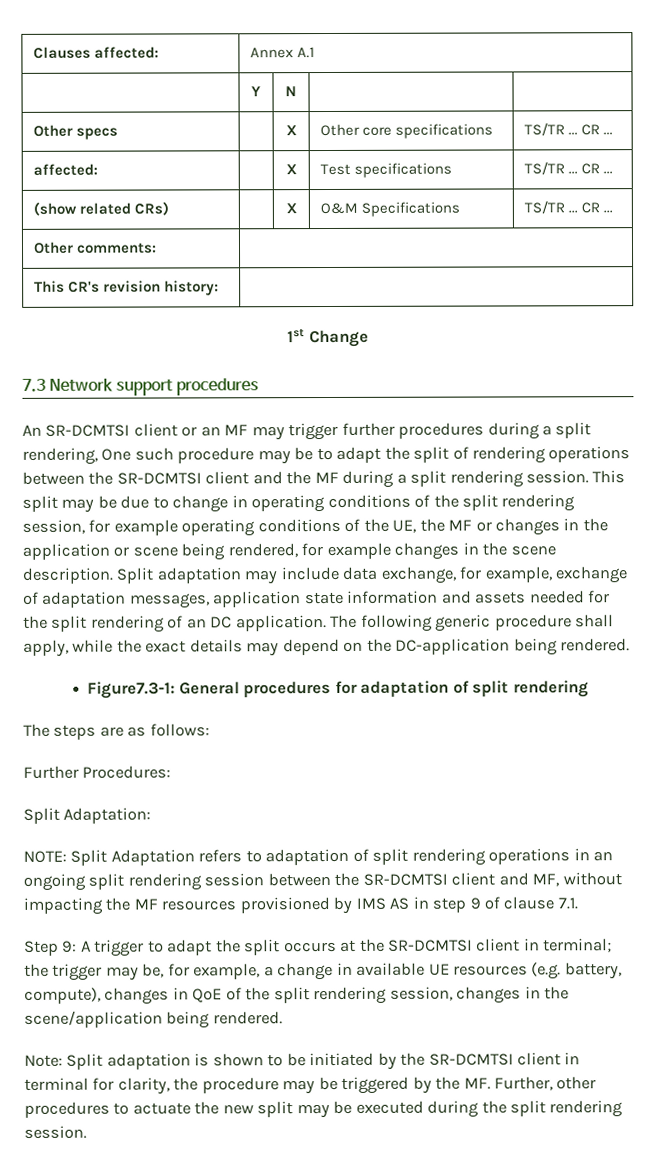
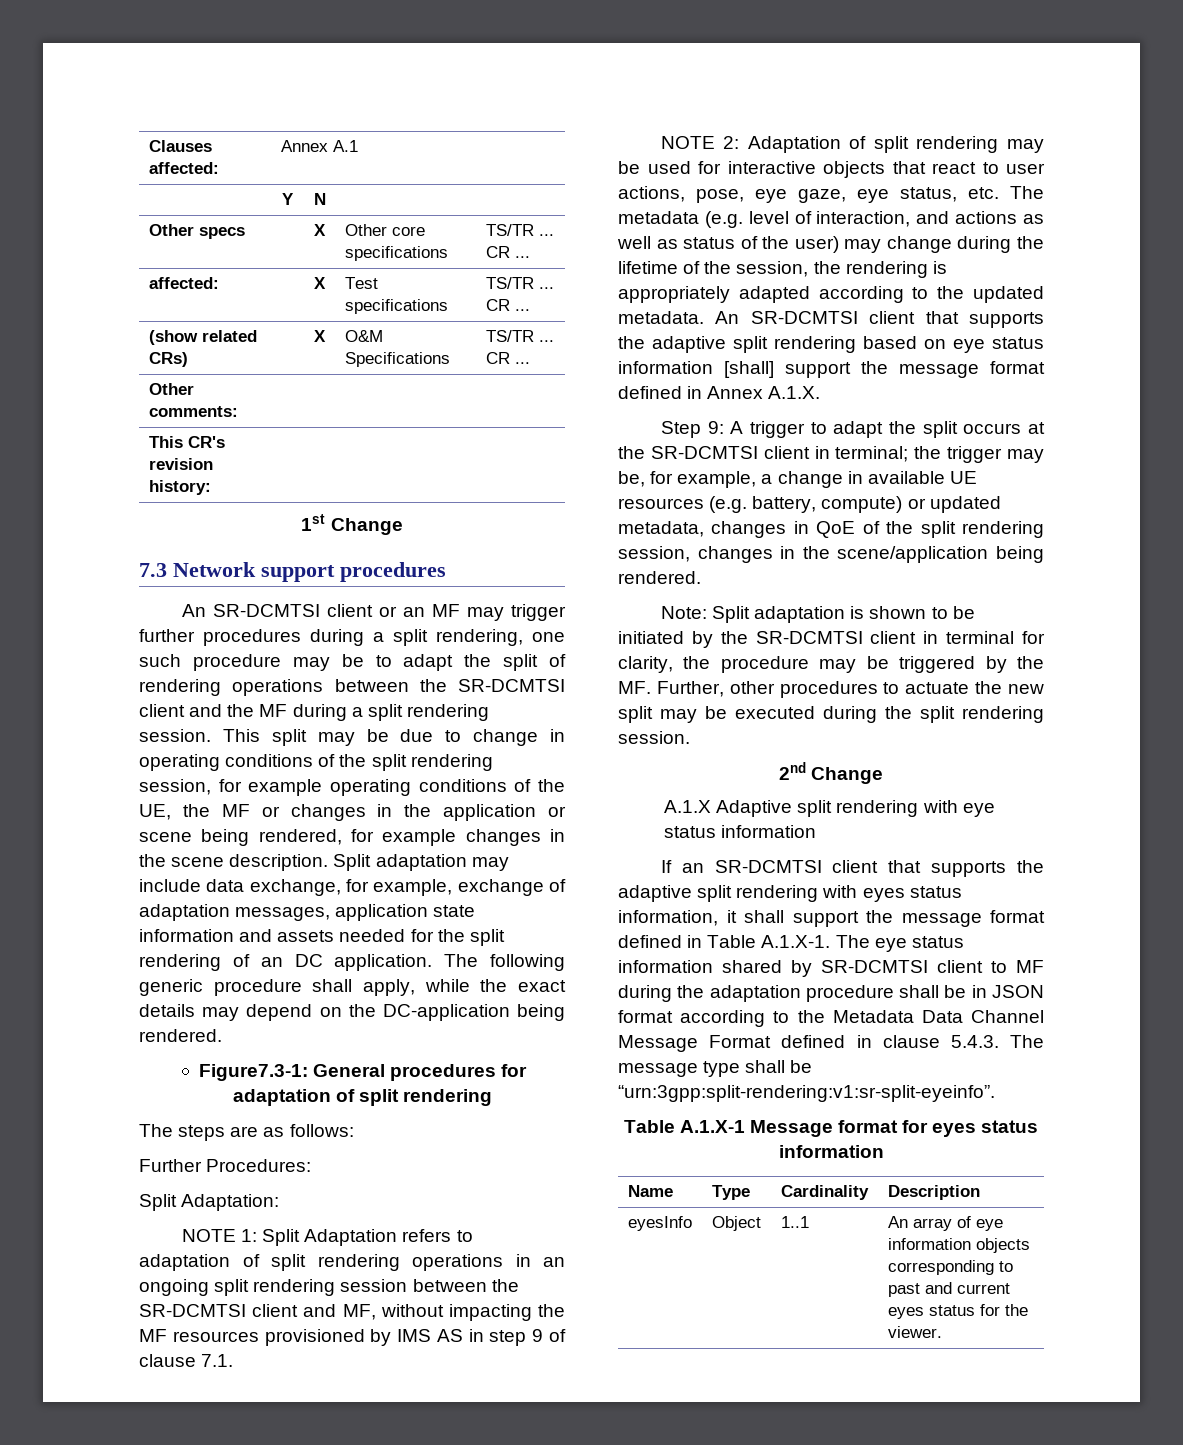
- An SR-DCMTSI client or an MF may trigger further procedures during a split rendering, One such procedure may be to adapt the split of rendering operations between the SR-DCMTSI client and the MF during a split rendering session.
+ An SR-DCMTSI client or an MF may trigger further procedures during a split rendering, one such procedure may be to adapt the split of rendering operations between the SR-DCMTSI client and the MF during a split rendering session.
- NOTE: Split Adaptation refers to adaptation of split rendering operations in an ongoing split rendering session between the SR-DCMTSI client and MF, without impacting the MF resources provisioned by IMS AS in step 9 of clause 7.1.
+ NOTE 1: Split Adaptation refers to adaptation of split rendering operations in an ongoing split rendering session between the SR-DCMTSI client and MF, without impacting the MF resources provisioned by IMS AS in step 9 of clause 7.1.
+ NOTE 2: Adaptation of split rendering may be used for interactive objects that react to user actions, pose, eye gaze, eye status, etc. The metadata (e.g. level of interaction, and actions as well as status of the user) may change during the lifetime of the session, the rendering is appropriately adapted according to the updated metadata. An SR-DCMTSI client that supports the adaptive split rendering based on eye status information [shall] support the message format defined in Annex A.1.X.
- Step 9: A trigger to adapt the split occurs at the SR-DCMTSI client in terminal; the trigger may be, for example, a change in available UE resources (e.g. battery, compute), changes in QoE of the split rendering session, changes in the scene/application being rendered.
+ Step 9: A trigger to adapt the split occurs at the SR-DCMTSI client in terminal; the trigger may be, for example, a change in available UE resources (e.g. battery, compute) or updated metadata, changes in QoE of the split rendering session, changes in the scene/application being rendered.
+ 2nd Change
+ A.1.X Adaptive split rendering with eye status information
+ If an SR-DCMTSI client that supports the adaptive split rendering with eyes status information, it shall support the message format defined in Table A.1.X-1. The eye status information shared by SR-DCMTSI client to MF during the adaptation procedure shall be in JSON format according to the Metadata Data Channel Message Format defined in clause 5.4.3. The message type shall be “urn:3gpp:split-rendering:v1:sr-split-eyeinfo”.
+ Table A.1.X-1 Message format for eyes status information
+ Name | Type | Cardinality | Description
+ eyesInfo | Object | 1..1 | An array of eye information objects corresponding to past and current eyes status for the viewer.

